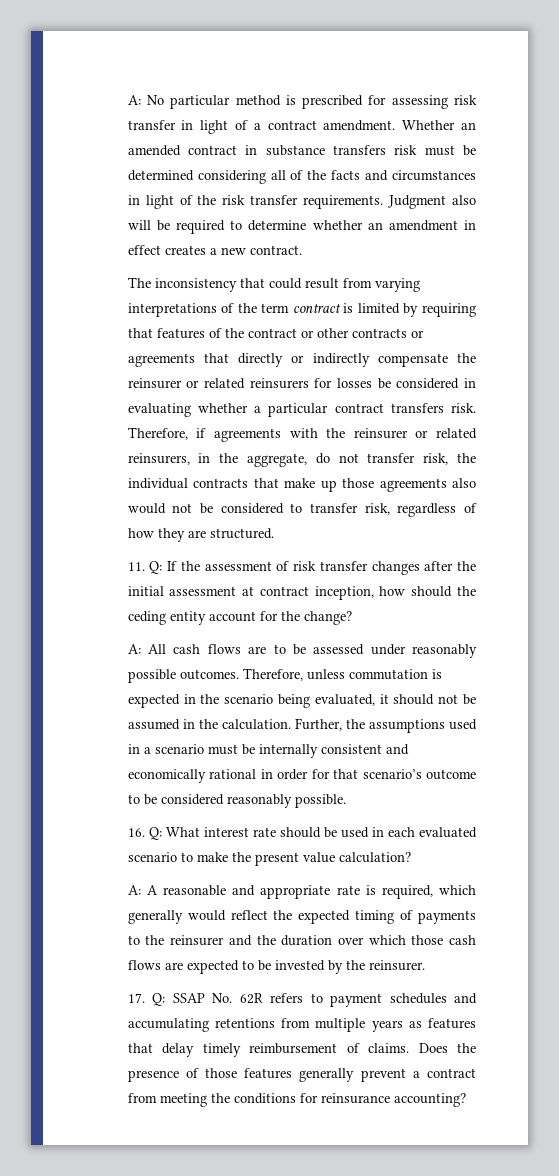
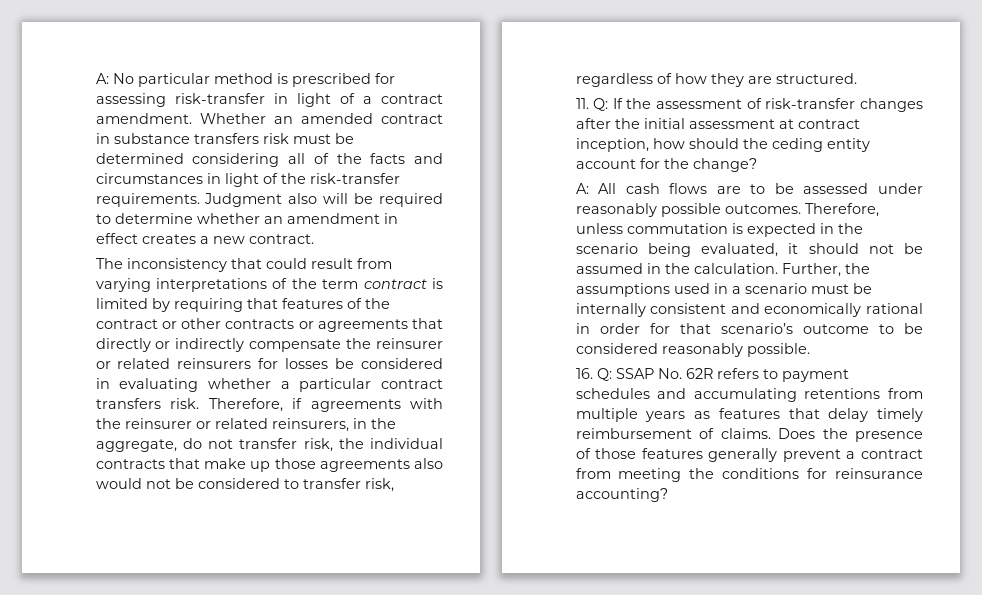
- A: No particular method is prescribed for assessing risk transfer in light of a contract amendment.
+ A: No particular method is prescribed for assessing risk-transfer in light of a contract amendment.
- Whether an amended contract in substance transfers risk must be determined considering all of the facts and circumstances in light of the risk transfer requirements.
+ Whether an amended contract in substance transfers risk must be determined considering all of the facts and circumstances in light of the risk-transfer requirements.
- 11. Q: If the assessment of risk transfer changes after the initial assessment at contract inception, how should the ceding entity account for the change?
+ 11. Q: If the assessment of risk-transfer changes after the initial assessment at contract inception, how should the ceding entity account for the change?
- 16. Q: What interest rate should be used in each evaluated scenario to make the present value calculation?
- A: A reasonable and appropriate rate is required, which generally would reflect the expected timing of payments to the reinsurer and the duration over which those cash flows are expected to be invested by the reinsurer.
- 17. Q: SSAP No. 62R refers to payment schedules and accumulating retentions from multiple years as features that delay timely reimbursement of claims.
+ 16. Q: SSAP No. 62R refers to payment schedules and accumulating retentions from multiple years as features that delay timely reimbursement of claims.

